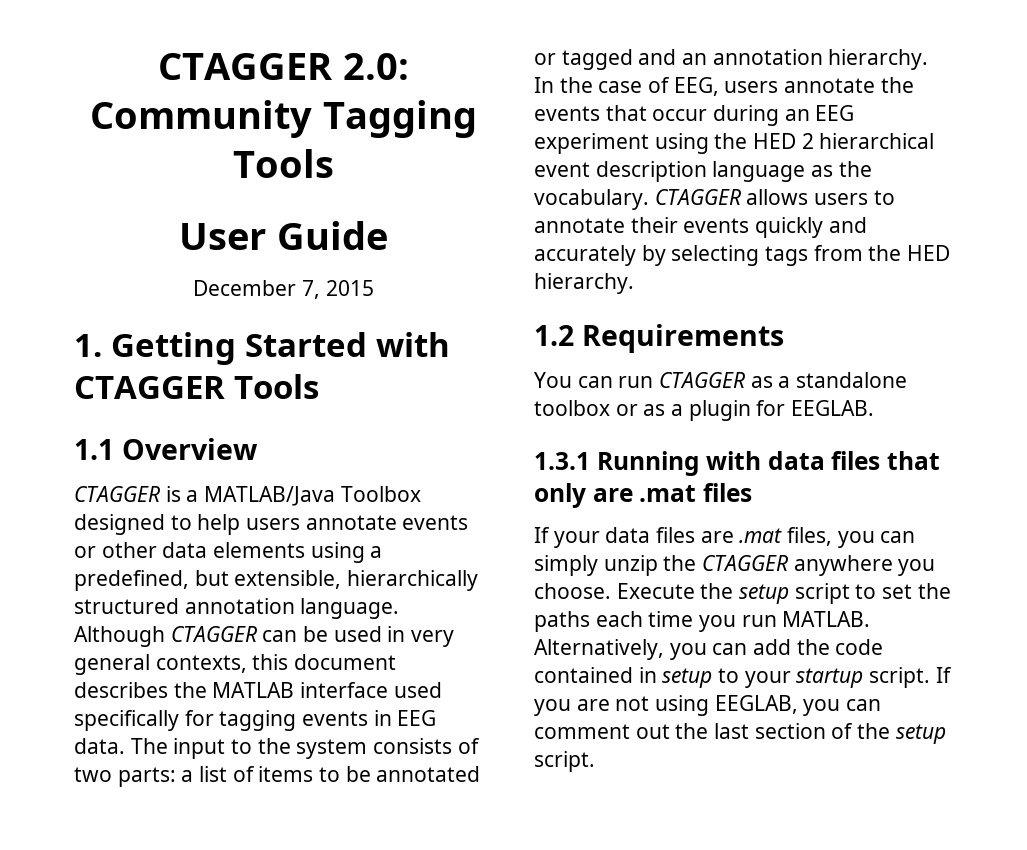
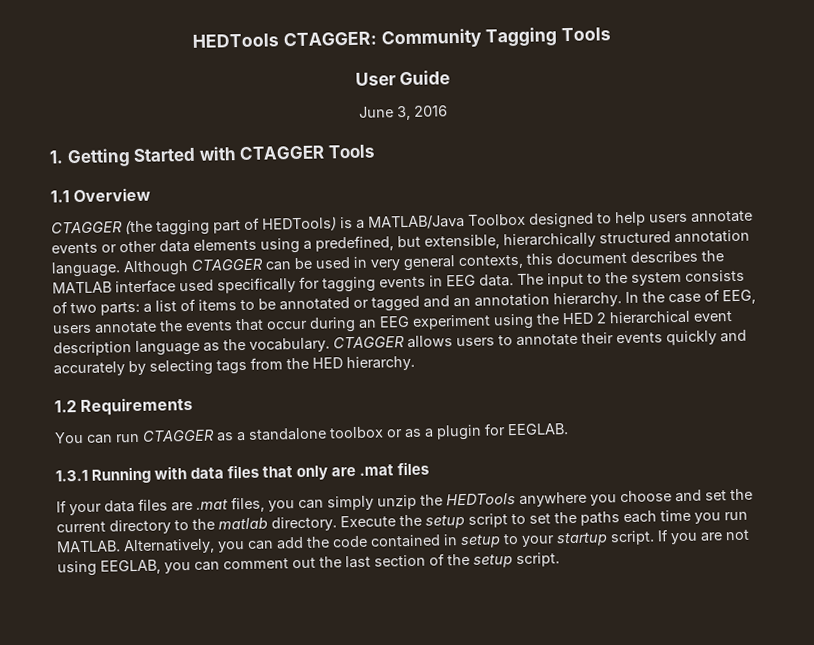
- CTAGGER 2.0: Community Tagging Tools
+ HEDTools CTAGGER: Community Tagging Tools
- December 7, 2015
+ June 3, 2016
- CTAGGER is a MATLAB/Java Toolbox designed to help users annotate events or other data elements using a predefined, but extensible, hierarchically structured annotation language.
+ CTAGGER (the tagging part of HEDTools) is a MATLAB/Java Toolbox designed to help users annotate events or other data elements using a predefined, but extensible, hierarchically structured annotation language.
- If your data files are .mat files, you can simply unzip the CTAGGER anywhere you choose.
+ If your data files are .mat files, you can simply unzip the HEDTools anywhere you choose and set the current directory to the matlab directory.

